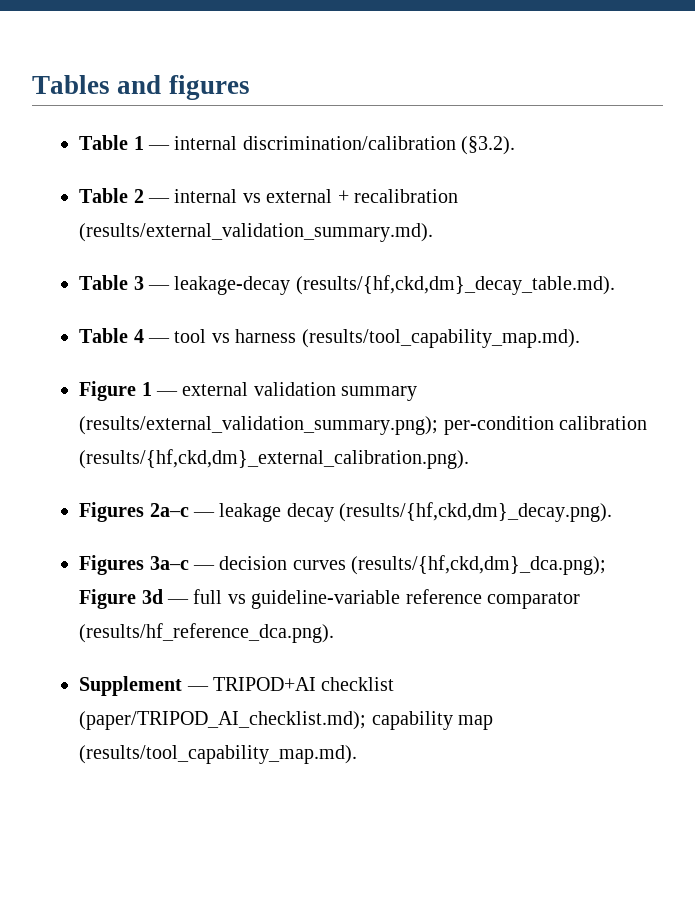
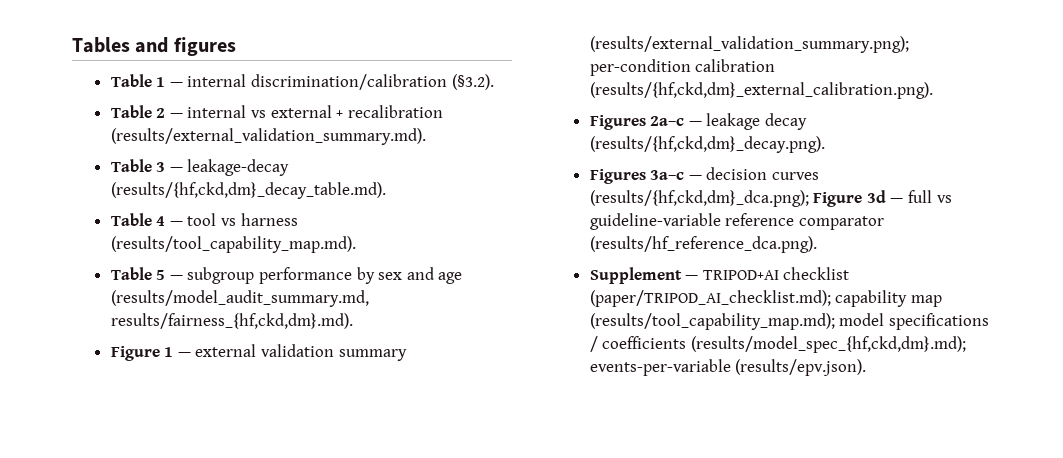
+ Table 5 — subgroup performance by sex and age (results/model_audit_summary.md, results/fairness_{hf,ckd,dm}.md).
- Supplement — TRIPOD+AI checklist (paper/TRIPOD_AI_checklist.md); capability map (results/tool_capability_map.md).
+ Supplement — TRIPOD+AI checklist (paper/TRIPOD_AI_checklist.md); capability map (results/tool_capability_map.md); model specifications / coefficients (results/model_spec_{hf,ckd,dm}.md); events-per-variable (results/epv.json).

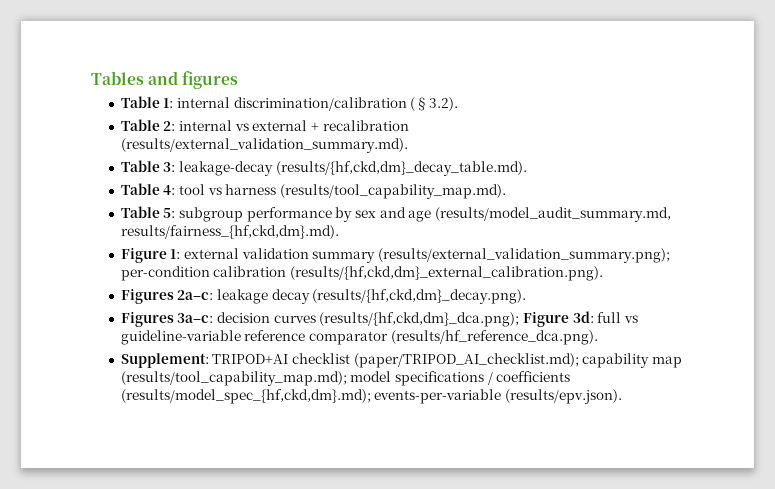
- Table 1 — internal discrimination/calibration (§3.2).
+ Table 1: internal discrimination/calibration (§3.2).
- Table 2 — internal vs external + recalibration (results/external_validation_summary.md).
+ Table 2: internal vs external + recalibration (results/external_validation_summary.md).
- Table 3 — leakage-decay (results/{hf,ckd,dm}_decay_table.md).
+ Table 3: leakage-decay (results/{hf,ckd,dm}_decay_table.md).
- Table 4 — tool vs harness (results/tool_capability_map.md).
+ Table 4: tool vs harness (results/tool_capability_map.md).
- Table 5 — subgroup performance by sex and age (results/model_audit_summary.md, results/fairness_{hf,ckd,dm}.md).
+ Table 5: subgroup performance by sex and age (results/model_audit_summary.md, results/fairness_{hf,ckd,dm}.md).
- Figure 1 — external validation summary (results/external_validation_summary.png); per-condition calibration (results/{hf,ckd,dm}_external_calibration.png).
+ Figure 1: external validation summary (results/external_validation_summary.png); per-condition calibration (results/{hf,ckd,dm}_external_calibration.png).
- Figures 2a–c — leakage decay (results/{hf,ckd,dm}_decay.png).
+ Figures 2a–c: leakage decay (results/{hf,ckd,dm}_decay.png).
- Figures 3a–c — decision curves (results/{hf,ckd,dm}_dca.png); Figure 3d — full vs guideline-variable reference comparator (results/hf_reference_dca.png).
+ Figures 3a–c: decision curves (results/{hf,ckd,dm}_dca.png); Figure 3d: full vs guideline-variable reference comparator (results/hf_reference_dca.png).
- Supplement — TRIPOD+AI checklist (paper/TRIPOD_AI_checklist.md); capability map (results/tool_capability_map.md); model specifications / coefficients (results/model_spec_{hf,ckd,dm}.md); events-per-variable (results/epv.json).
+ Supplement: TRIPOD+AI checklist (paper/TRIPOD_AI_checklist.md); capability map (results/tool_capability_map.md); model specifications / coefficients (results/model_spec_{hf,ckd,dm}.md); events-per-variable (results/epv.json).

